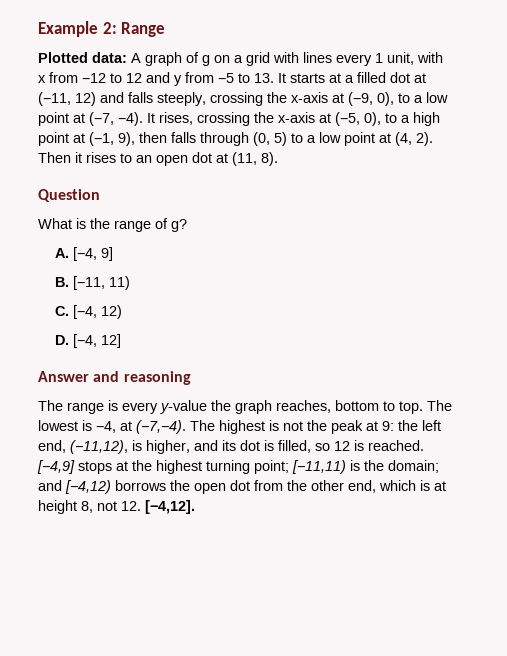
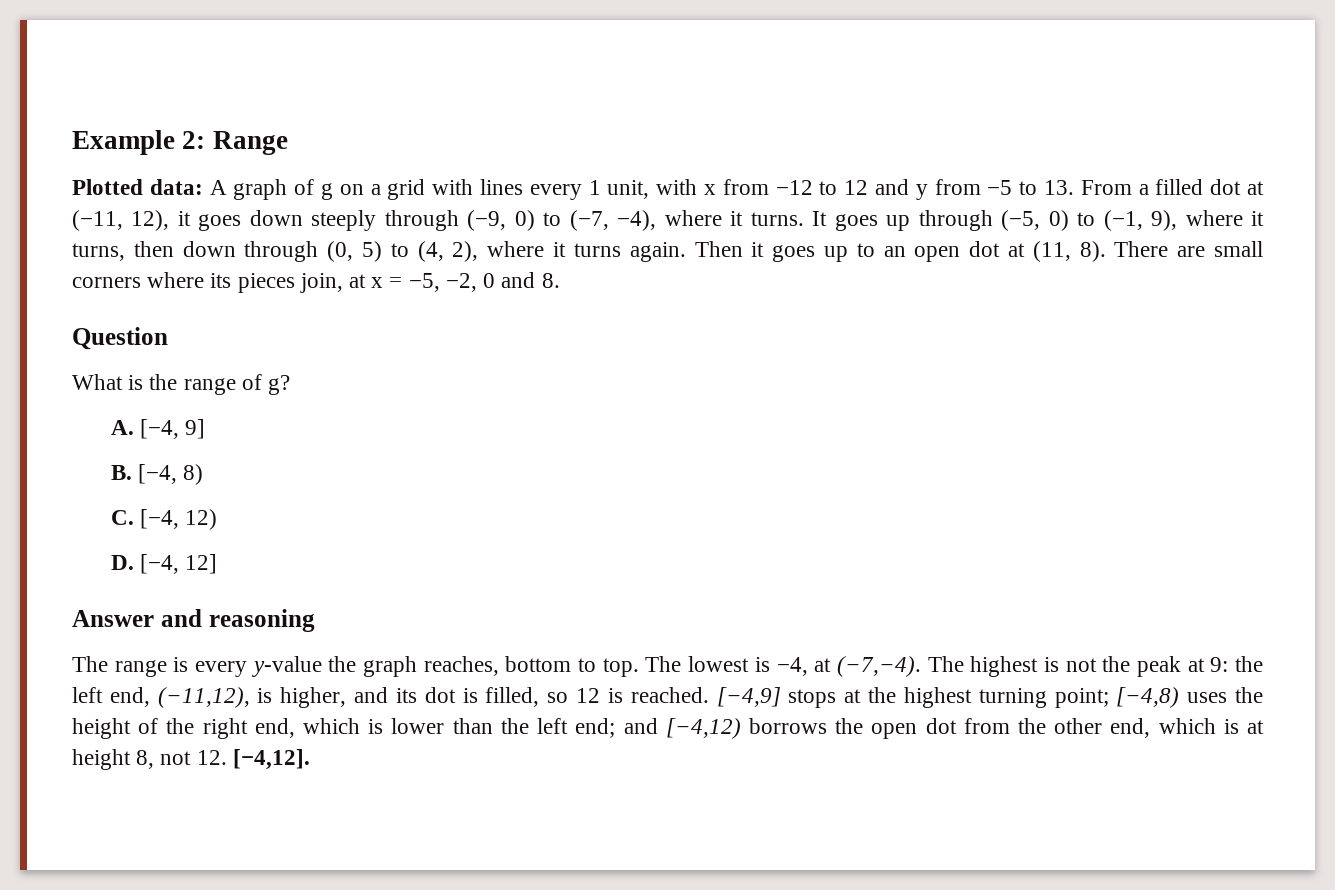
- Plotted data: A graph of g on a grid with lines every 1 unit, with x from −12 to 12 and y from −5 to 13. It starts at a filled dot at (−11, 12) and falls steeply, crossing the x-axis at (−9, 0), to a low point at (−7, −4). It rises, crossing the x-axis at (−5, 0), to a high point at (−1, 9), then falls through (0, 5) to a low point at (4, 2). Then it rises to an open dot at (11, 8).
+ Plotted data: A graph of g on a grid with lines every 1 unit, with x from −12 to 12 and y from −5 to 13. From a filled dot at (−11, 12), it goes down steeply through (−9, 0) to (−7, −4), where it turns. It goes up through (−5, 0) to (−1, 9), where it turns, then down through (0, 5) to (4, 2), where it turns again. Then it goes up to an open dot at (11, 8). There are small corners where its pieces join, at x = −5, −2, 0 and 8.
- B. [−11, 11)
+ B. [−4, 8)
- [−4,9] stops at the highest turning point; [−11,11) is the domain; and [−4,12) borrows the open dot from the other end, which is at height 8, not 12. [−4,12].
+ [−4,9] stops at the highest turning point; [−4,8) uses the height of the right end, which is lower than the left end; and [−4,12) borrows the open dot from the other end, which is at height 8, not 12. [−4,12].

